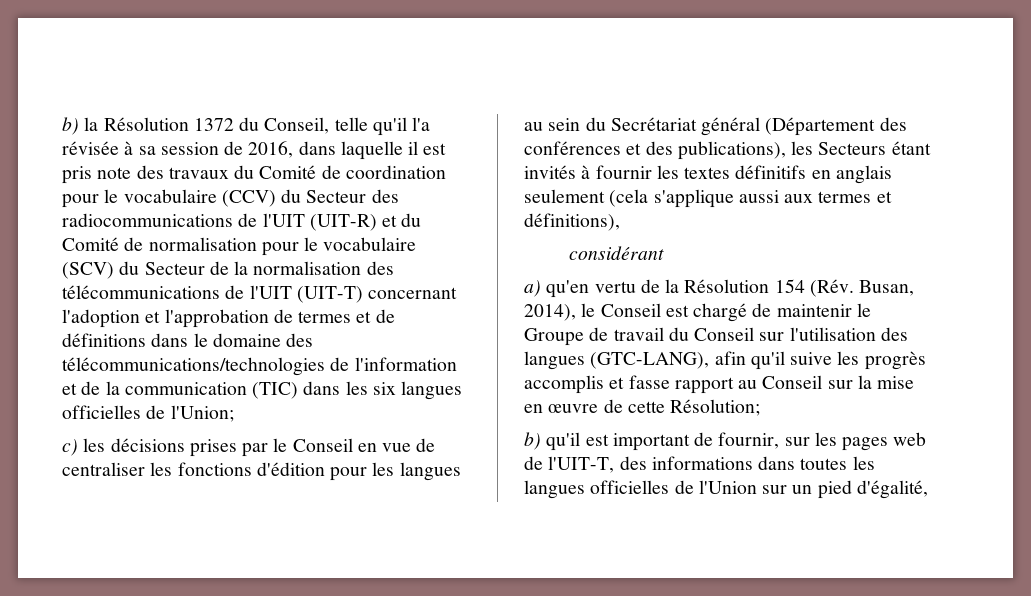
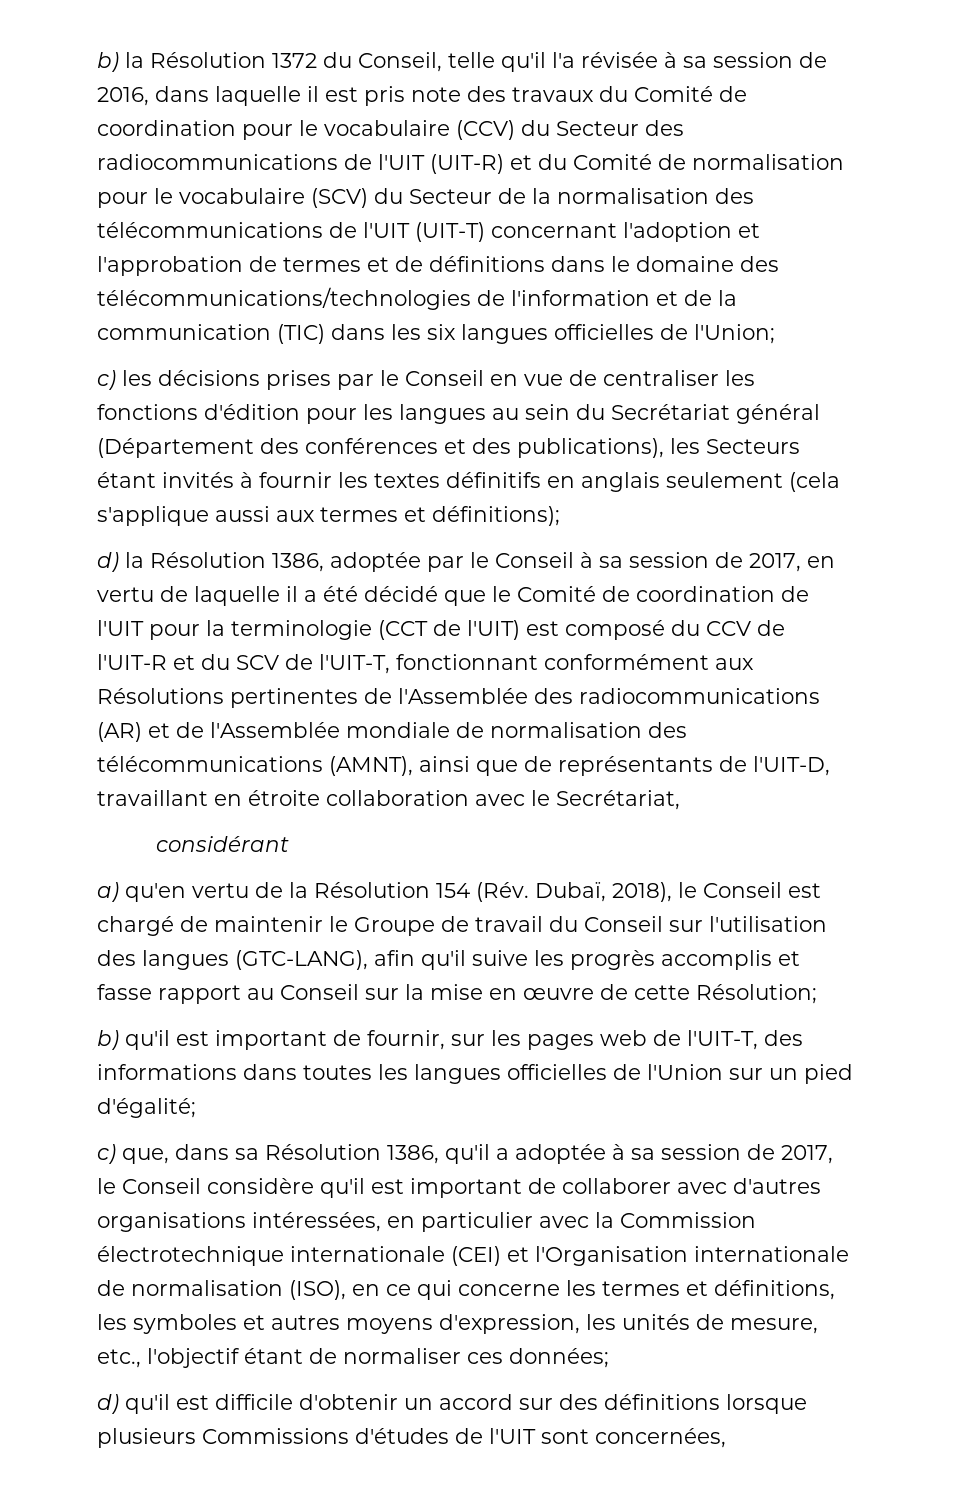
- c) les décisions prises par le Conseil en vue de centraliser les fonctions d'édition pour les langues au sein du Secrétariat général (Département des conférences et des publications), les Secteurs étant invités à fournir les textes définitifs en anglais seulement (cela s'applique aussi aux termes et définitions),
+ c) les décisions prises par le Conseil en vue de centraliser les fonctions d'édition pour les langues au sein du Secrétariat général (Département des conférences et des publications), les Secteurs étant invités à fournir les textes définitifs en anglais seulement (cela s'applique aussi aux termes et définitions);
+ d) la Résolution 1386, adoptée par le Conseil à sa session de 2017, en vertu de laquelle il a été décidé que le Comité de coordination de l'UIT pour la terminologie (CCT de l'UIT) est composé du CCV de l'UIT-R et du SCV de l'UIT-T, fonctionnant conformément aux Résolutions pertinentes de l'Assemblée des radiocommunications (AR) et de l'Assemblée mondiale de normalisation des télécommunications (AMNT), ainsi que de représentants de l'UIT-D, travaillant en étroite collaboration avec le Secrétariat,
- a) qu'en vertu de la Résolution 154 (Rév. Busan, 2014), le Conseil est chargé de maintenir le Groupe de travail du Conseil sur l'utilisation des langues (GTC-LANG), afin qu'il suive les progrès accomplis et fasse rapport au Conseil sur la mise en œuvre de cette Résolution;
+ a) qu'en vertu de la Résolution 154 (Rév. Dubaï, 2018), le Conseil est chargé de maintenir le Groupe de travail du Conseil sur l'utilisation des langues (GTC-LANG), afin qu'il suive les progrès accomplis et fasse rapport au Conseil sur la mise en œuvre de cette Résolution;
- b) qu'il est important de fournir, sur les pages web de l'UIT-T, des informations dans toutes les langues officielles de l'Union sur un pied d'égalité,
+ b) qu'il est important de fournir, sur les pages web de l'UIT-T, des informations dans toutes les langues officielles de l'Union sur un pied d'égalité;
+ c) que, dans sa Résolution 1386, qu'il a adoptée à sa session de 2017, le Conseil considère qu'il est important de collaborer avec d'autres organisations intéressées, en particulier avec la Commission électrotechnique internationale (CEI) et l'Organisation internationale de normalisation (ISO), en ce qui concerne les termes et définitions, les symboles et autres moyens d'expression, les unités de mesure, etc., l'objectif étant de normaliser ces données;
+ d) qu'il est difficile d'obtenir un accord sur des définitions lorsque plusieurs Commissions d'études de l'UIT sont concernées,

